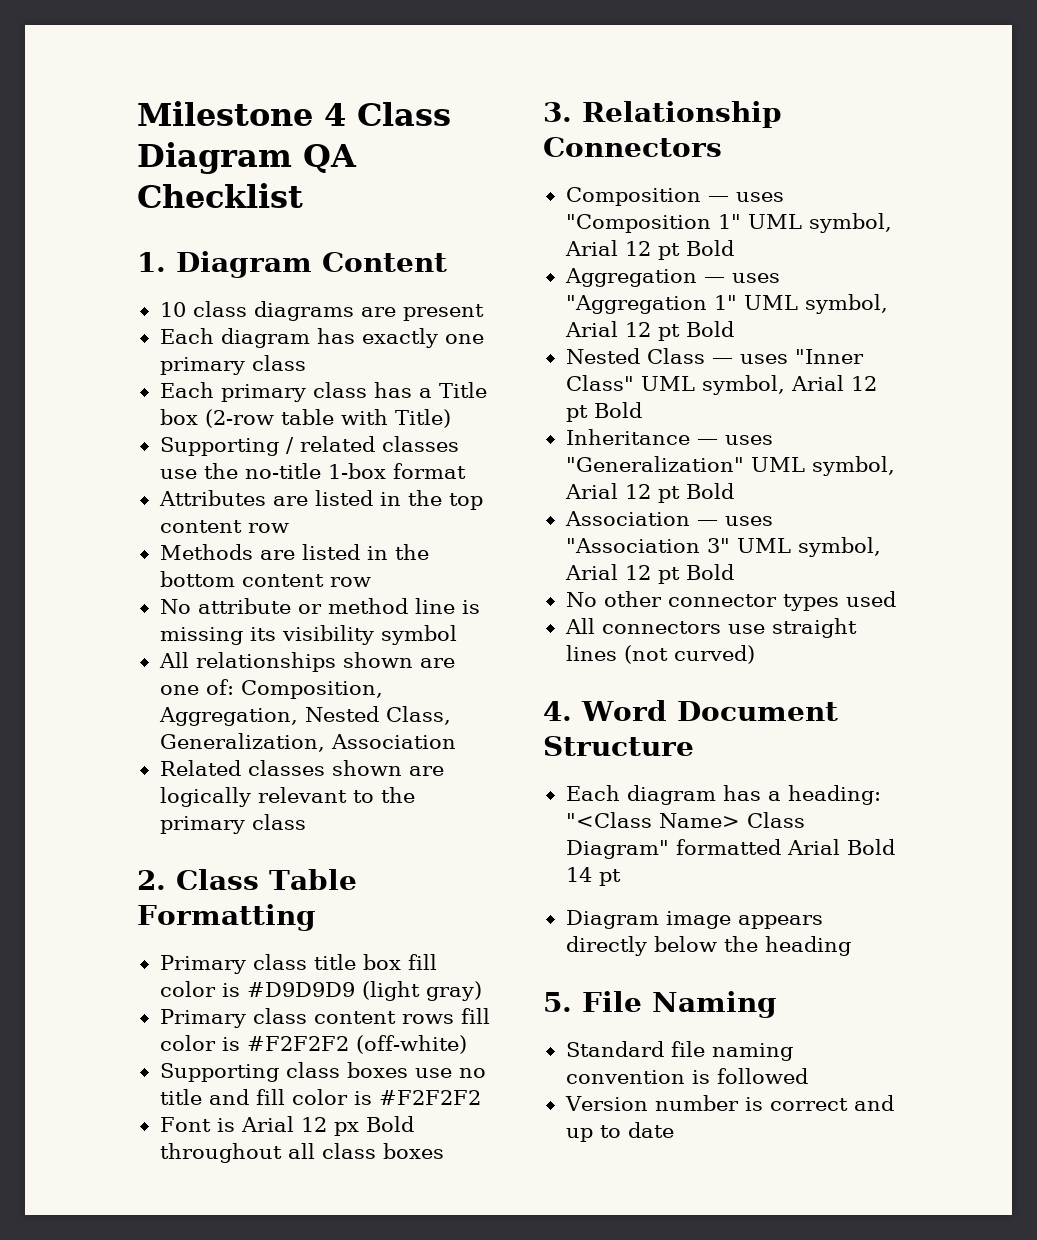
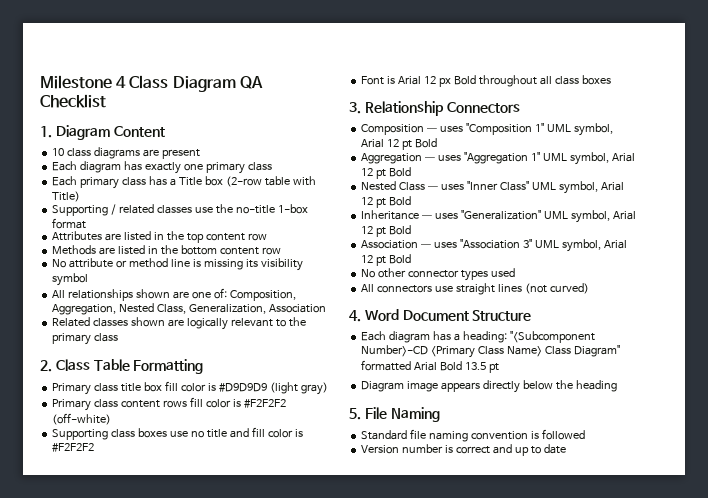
- Each diagram has a heading: "<Class Name> Class Diagram" formatted Arial Bold 14 pt
+ Each diagram has a heading: "<Subcomponent Number>-CD <Primary Class Name> Class Diagram" formatted Arial Bold 13.5 pt

